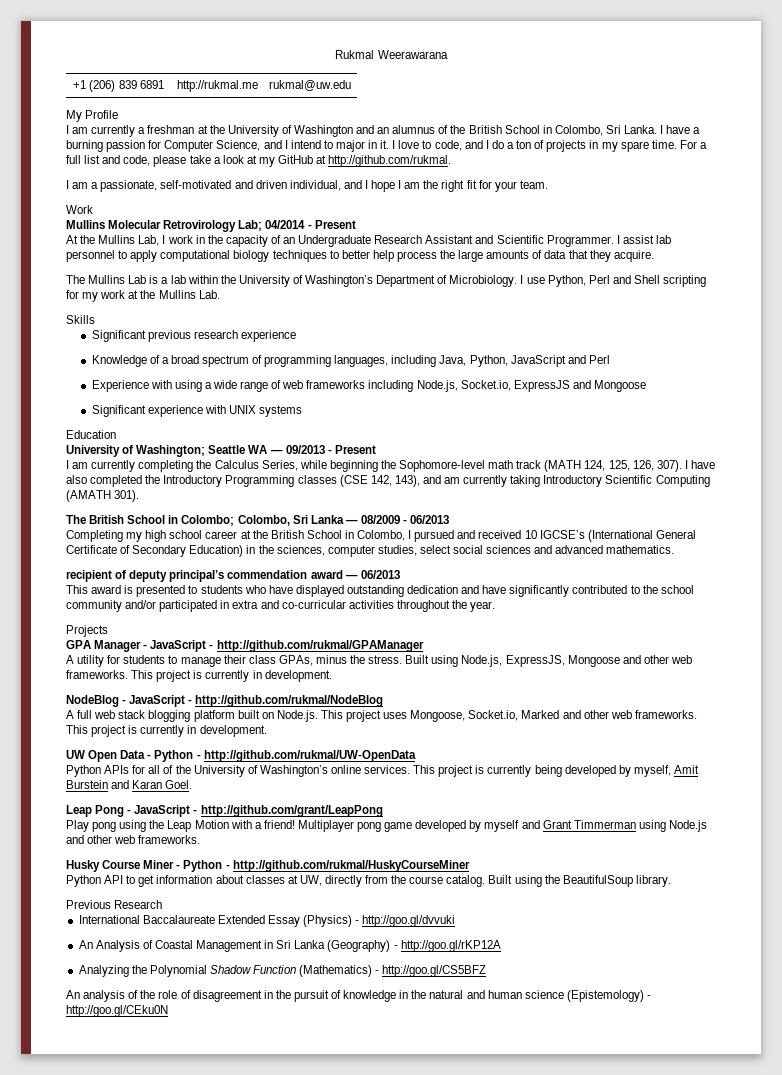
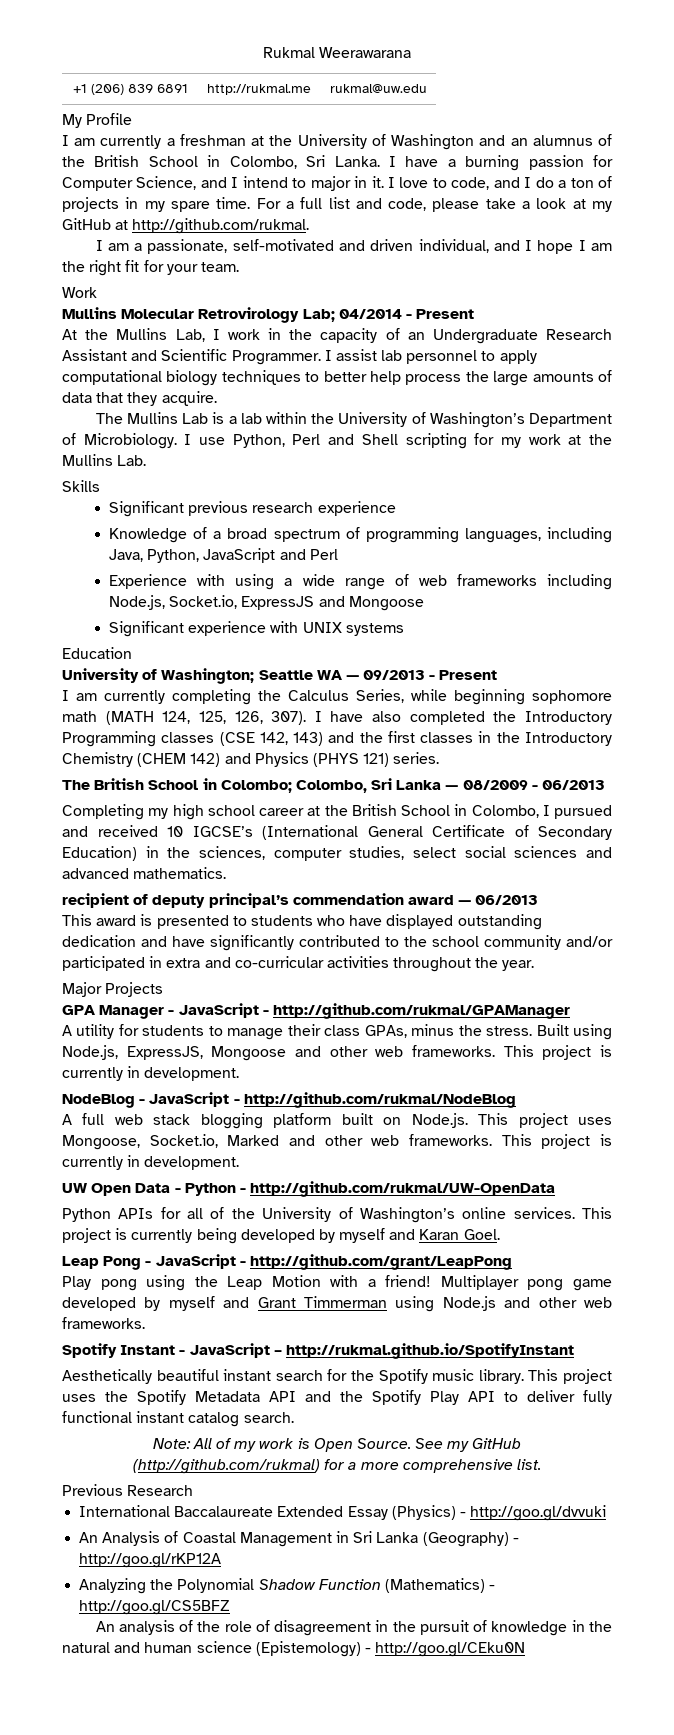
- I am currently completing the Calculus Series, while beginning the Sophomore-level math track (MATH 124, 125, 126, 307).
+ I am currently completing the Calculus Series, while beginning sophomore math (MATH 124, 125, 126, 307).
- I have also completed the Introductory Programming classes (CSE 142, 143), and am currently taking Introductory Scientific Computing (AMATH 301).
+ I have also completed the Introductory Programming classes (CSE 142, 143) and the first classes in the Introductory Chemistry (CHEM 142) and Physics (PHYS 121) series.
- Projects
+ Major Projects
- This project is currently being developed by myself, Amit Burstein and Karan Goel.
+ This project is currently being developed by myself and Karan Goel.
- Husky Course Miner - Python - http://github.com/rukmal/HuskyCourseMiner
- Python API to get information about classes at UW, directly from the course catalog. Built using the BeautifulSoup library.
+ Spotify Instant - JavaScript – http://rukmal.github.io/SpotifyInstant
+ Aesthetically beautiful instant search for the Spotify music library. This project uses the Spotify Metadata API and the Spotify Play API to deliver fully functional instant catalog search.
+ Note: All of my work is Open Source. See my GitHub (http://github.com/rukmal) for a more comprehensive list.

